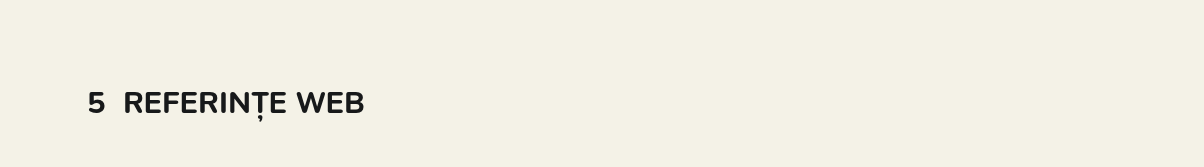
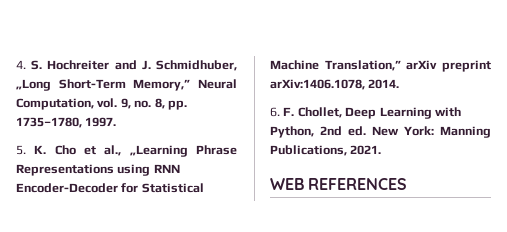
- 5 REFERINȚE WEB
+ 4. S. Hochreiter and J. Schmidhuber, „Long Short-Term Memory,” Neural Computation, vol. 9, no. 8, pp. 1735–1780, 1997.
+ 5. K. Cho et al., „Learning Phrase Representations using RNN Encoder-Decoder for Statistical Machine Translation,” arXiv preprint arXiv:1406.1078, 2014.
+ 6. F. Chollet, Deep Learning with Python, 2nd ed. New York: Manning Publications, 2021.
+ WEB REFERENCES

